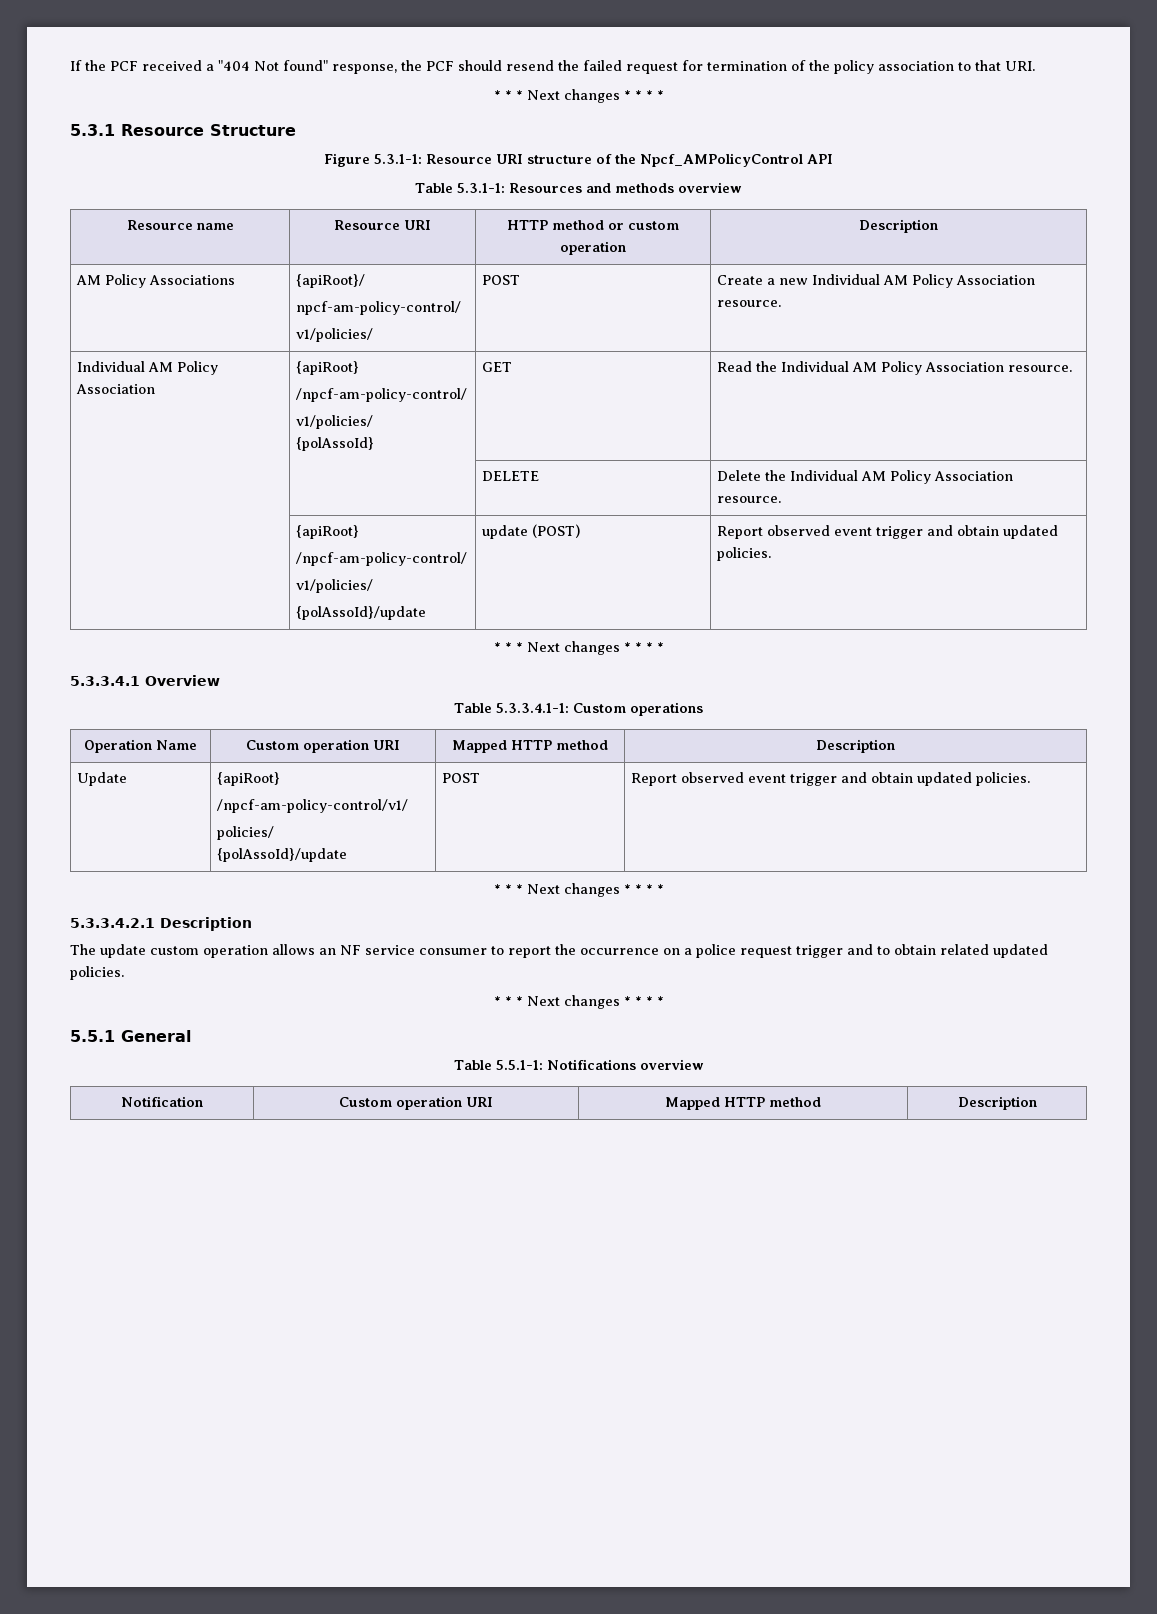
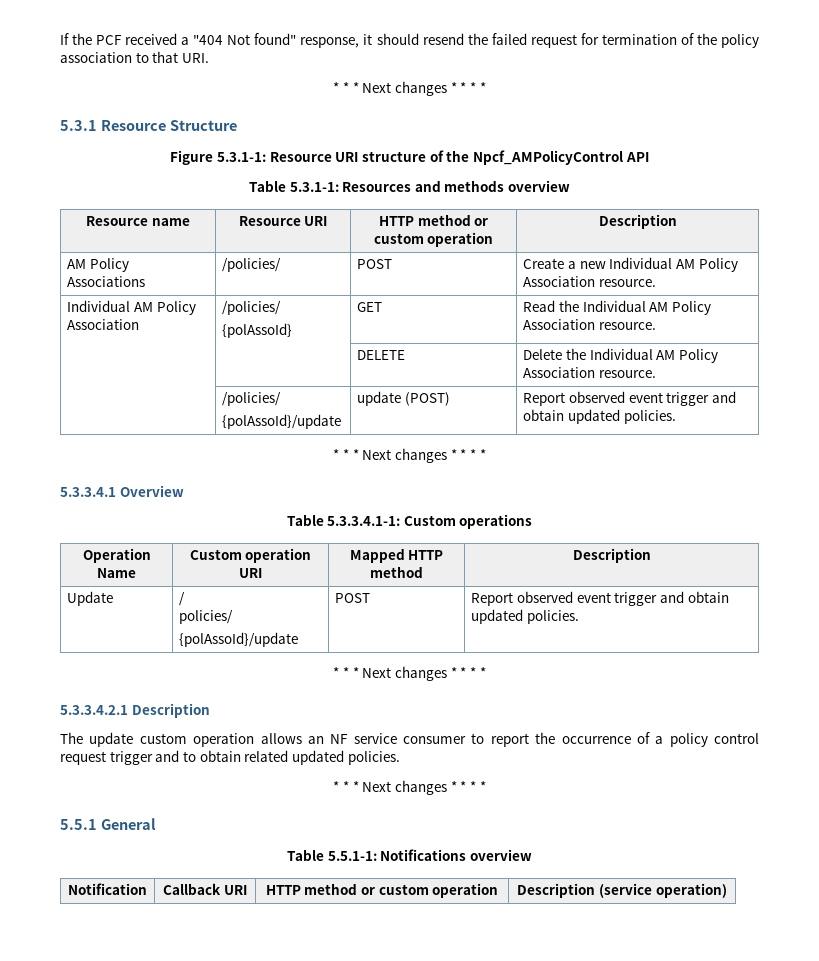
- If the PCF received a "404 Not found" response, the PCF should resend the failed request for termination of the policy association to that URI.
+ If the PCF received a "404 Not found" response, it should resend the failed request for termination of the policy association to that URI.
- AM Policy Associations | {apiRoot}/
- npcf-am-policy-control/
- v1/policies/ | POST | Create a new Individual AM Policy Association resource.
+ AM Policy Associations | /policies/ | POST | Create a new Individual AM Policy Association resource.
- Individual AM Policy Association | {apiRoot}
- /npcf-am-policy-control/
- v1/policies/
+ Individual AM Policy Association | /policies/
  | | DELETE | Delete the Individual AM Policy Association resource.
- | {apiRoot}
- /npcf-am-policy-control/
- v1/policies/
+ | /policies/
- Update | {apiRoot}
- /npcf-am-policy-control/v1/
+ Update | /
- The update custom operation allows an NF service consumer to report the occurrence on a police request trigger and to obtain related updated policies.
+ The update custom operation allows an NF service consumer to report the occurrence of a policy control request trigger and to obtain related updated policies.
- Notification | Custom operation URI | Mapped HTTP method | Description
+ Notification | Callback URI | HTTP method or custom operation | Description (service operation)

